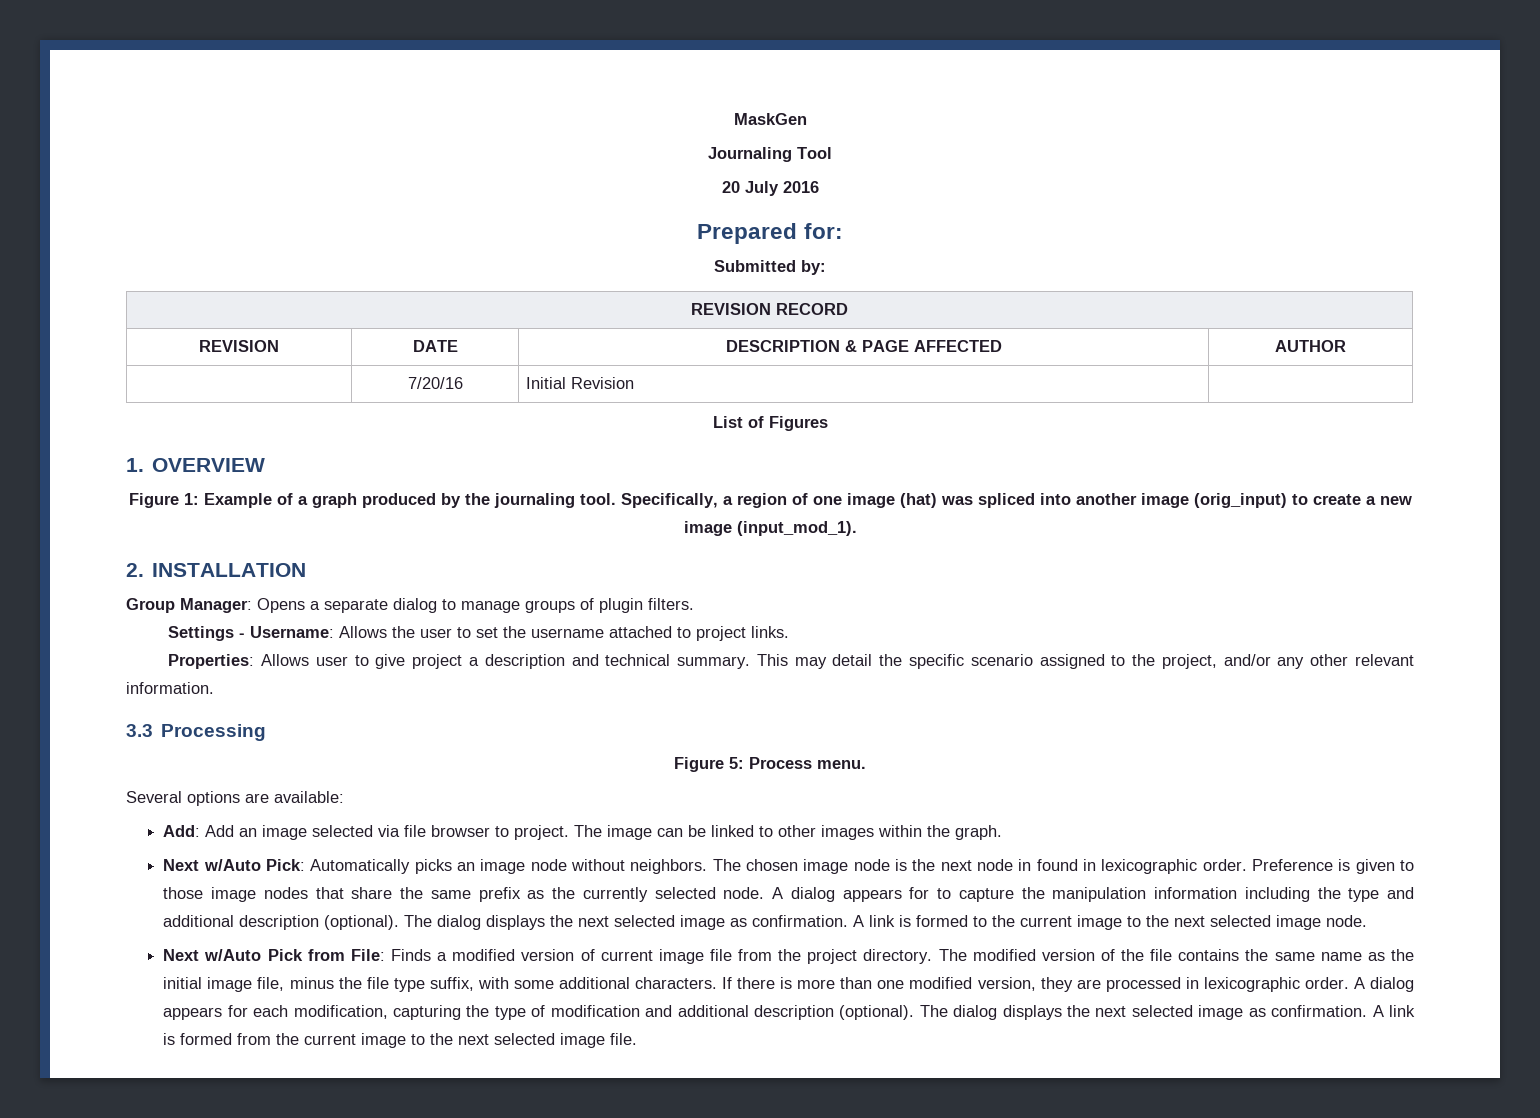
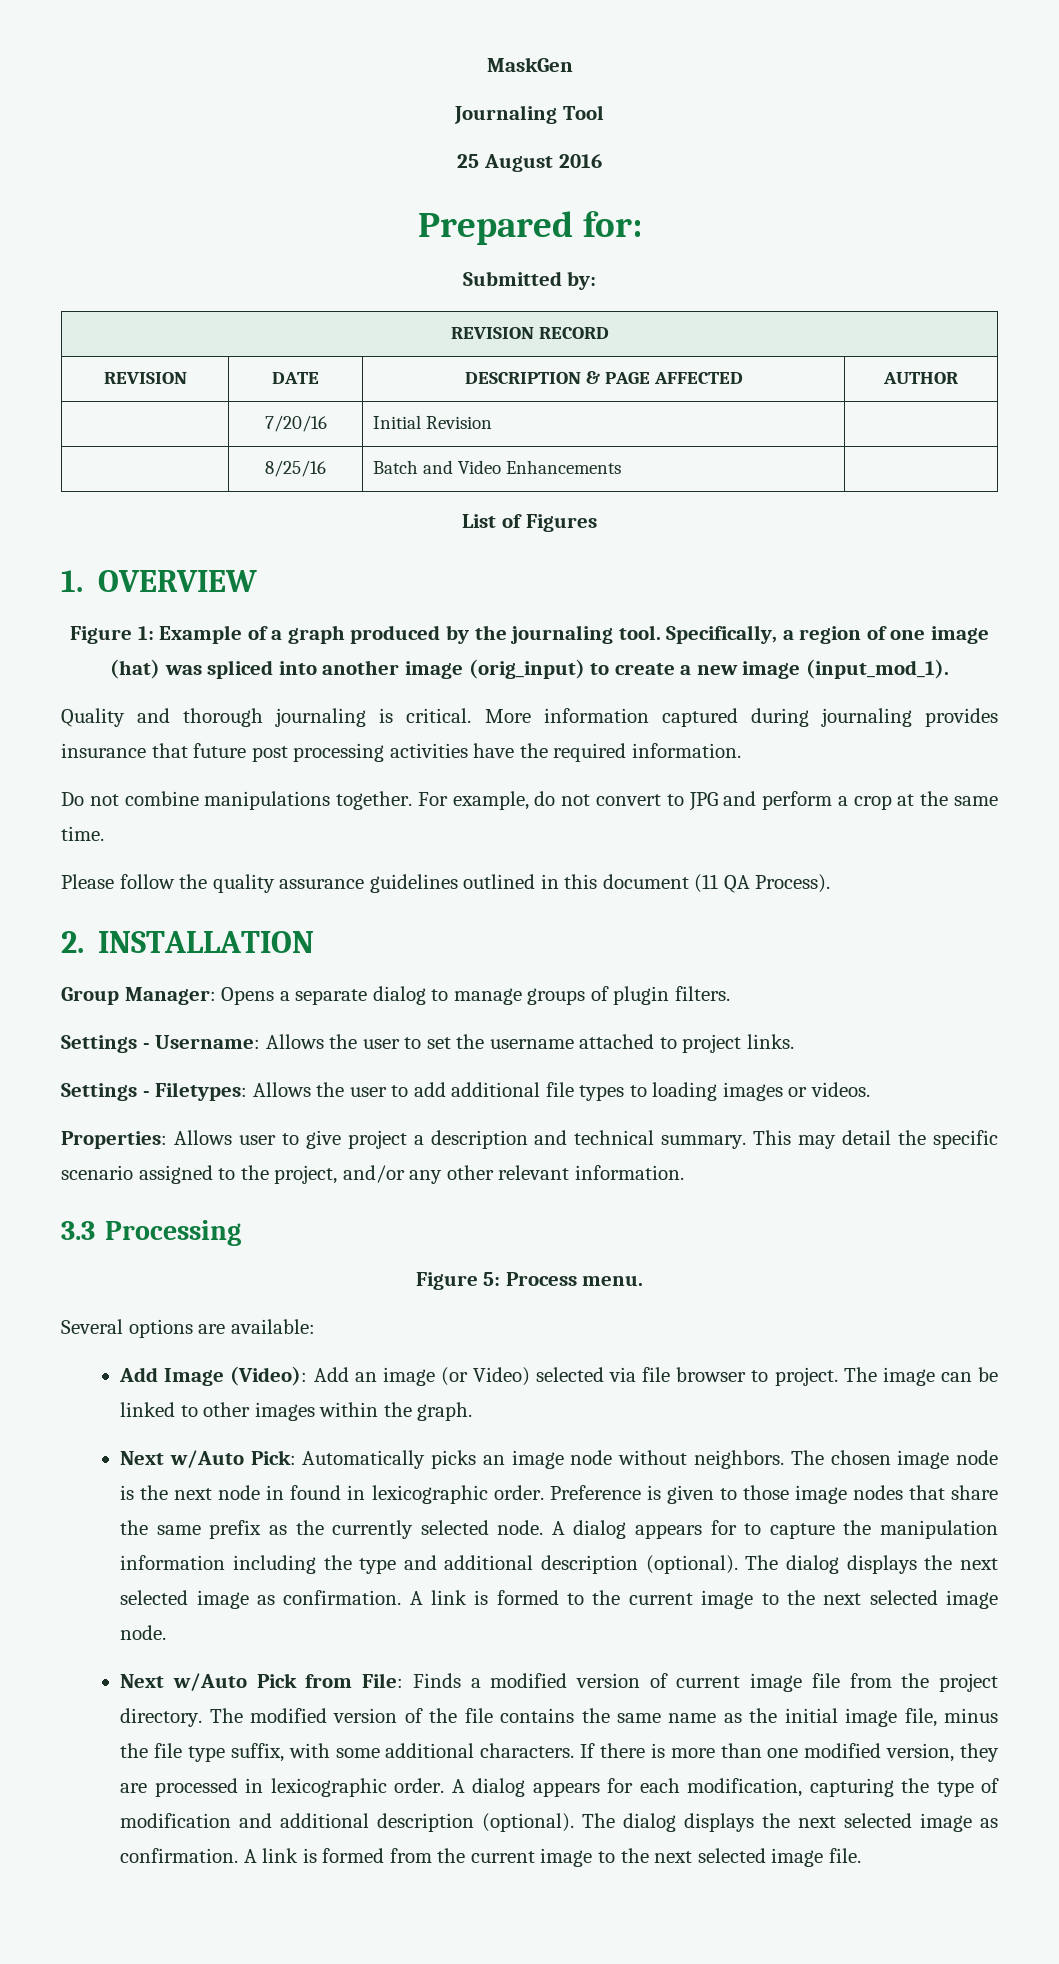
- 20 July 2016
+ 25 August 2016
+ | 8/25/16 | Batch and Video Enhancements |
+ Quality and thorough journaling is critical. More information captured during journaling provides insurance that future post processing activities have the required information.
+ Do not combine manipulations together. For example, do not convert to JPG and perform a crop at the same time.
+ Please follow the quality assurance guidelines outlined in this document (11 QA Process).
+ Settings - Filetypes: Allows the user to add additional file types to loading images or videos.
- Add: Add an image selected via file browser to project.
+ Add Image (Video): Add an image (or Video) selected via file browser to project.

